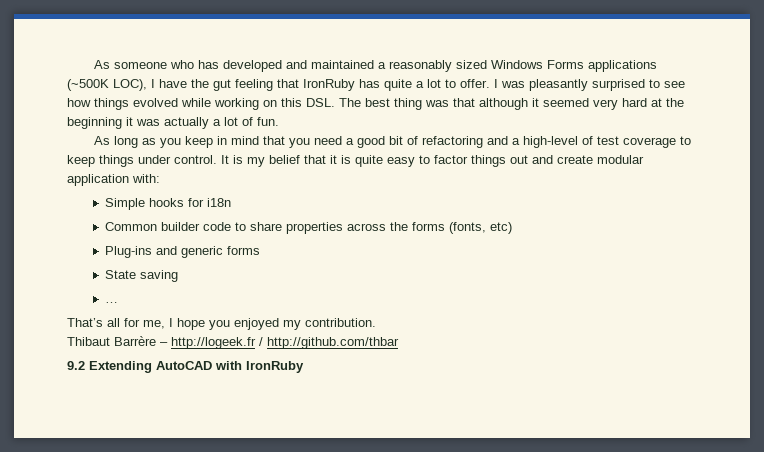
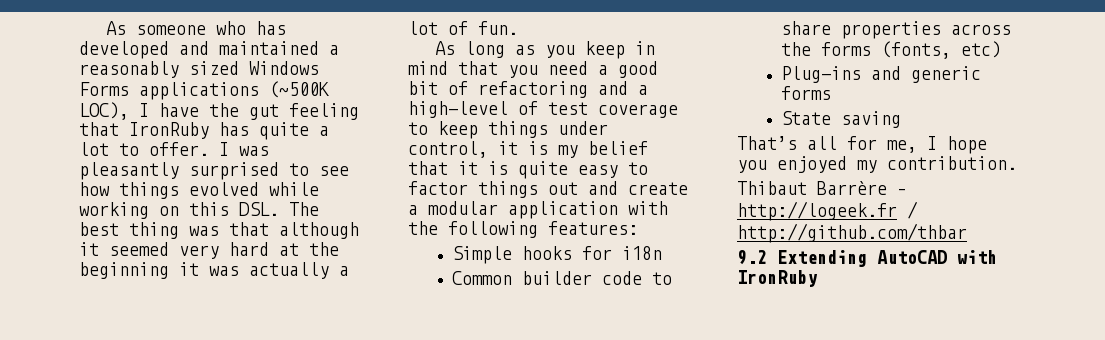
- As long as you keep in mind that you need a good bit of refactoring and a high-level of test coverage to keep things under control. It is my belief that it is quite easy to factor things out and create modular application with:
+ As long as you keep in mind that you need a good bit of refactoring and a high-level of test coverage to keep things under control, it is my belief that it is quite easy to factor things out and create a modular application with the following features:
- …

